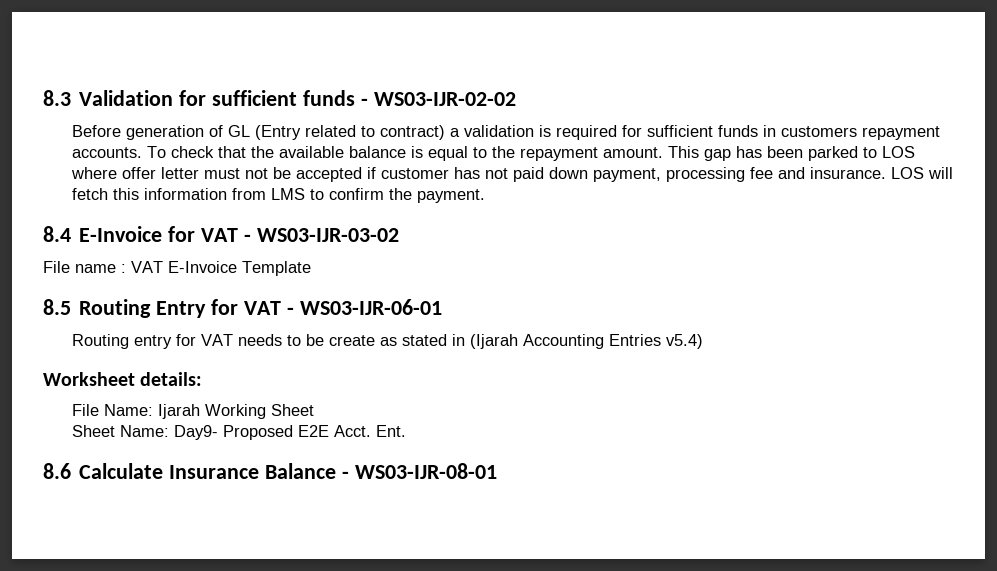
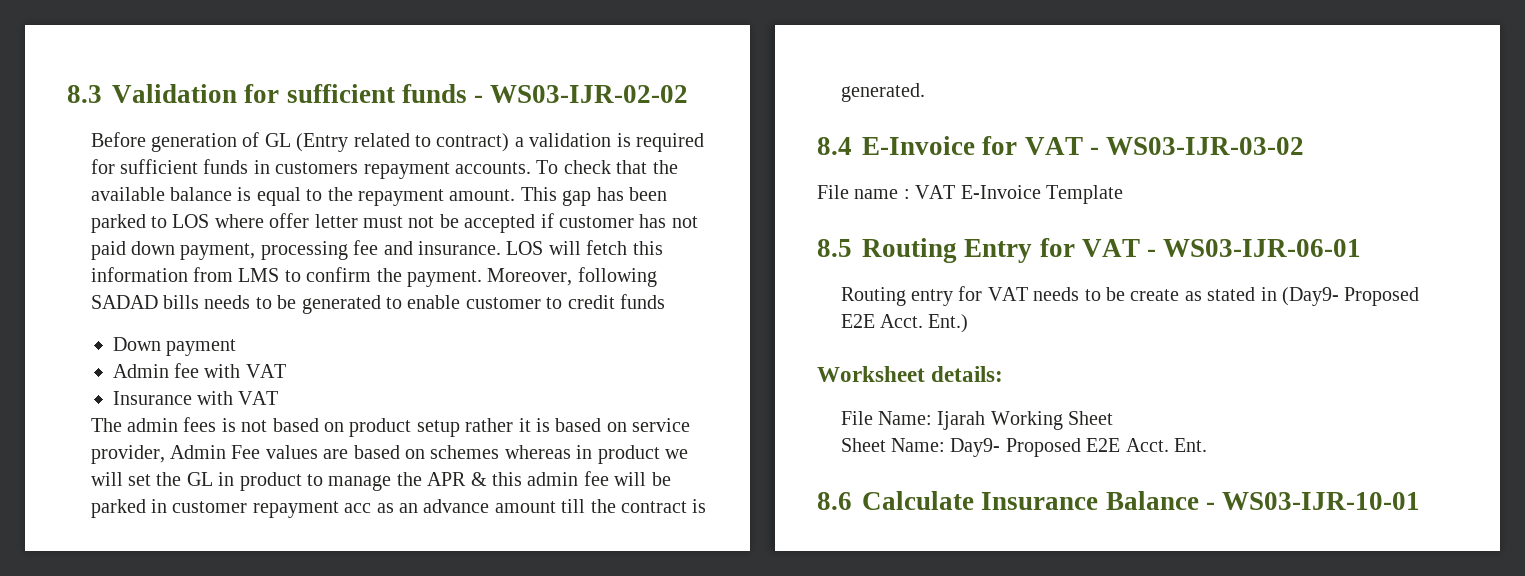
+ Moreover, following SADAD bills needs to be generated to enable customer to credit funds
+ Down payment
+ Admin fee with VAT
+ Insurance with VAT
+ The admin fees is not based on product setup rather it is based on service provider, Admin Fee values are based on schemes whereas in product we will set the GL in product to manage the APR & this admin fee will be parked in customer repayment acc as an advance amount till the contract is generated.
- Routing entry for VAT needs to be create as stated in (Ijarah Accounting Entries v5.4)
+ Routing entry for VAT needs to be create as stated in (Day9- Proposed E2E Acct. Ent.)
- 8.6 Calculate Insurance Balance - WS03-IJR-08-01
+ 8.6 Calculate Insurance Balance - WS03-IJR-10-01

